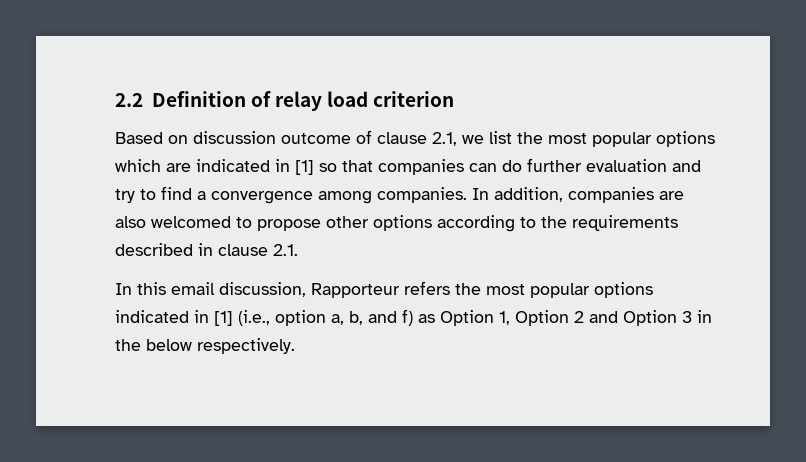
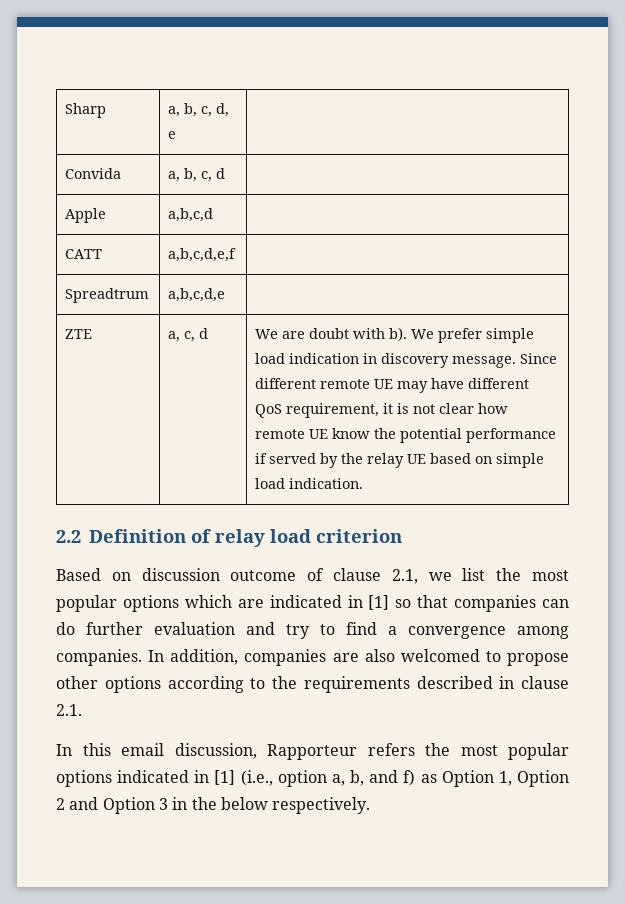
+ Sharp | a, b, c, d, e |
+ Convida | a, b, c, d |
+ Apple | a,b,c,d |
+ CATT | a,b,c,d,e,f |
+ Spreadtrum | a,b,c,d,e |
+ ZTE | a, c, d | We are doubt with b). We prefer simple load indication in discovery message. Since different remote UE may have different QoS requirement, it is not clear how remote UE know the potential performance if served by the relay UE based on simple load indication.

